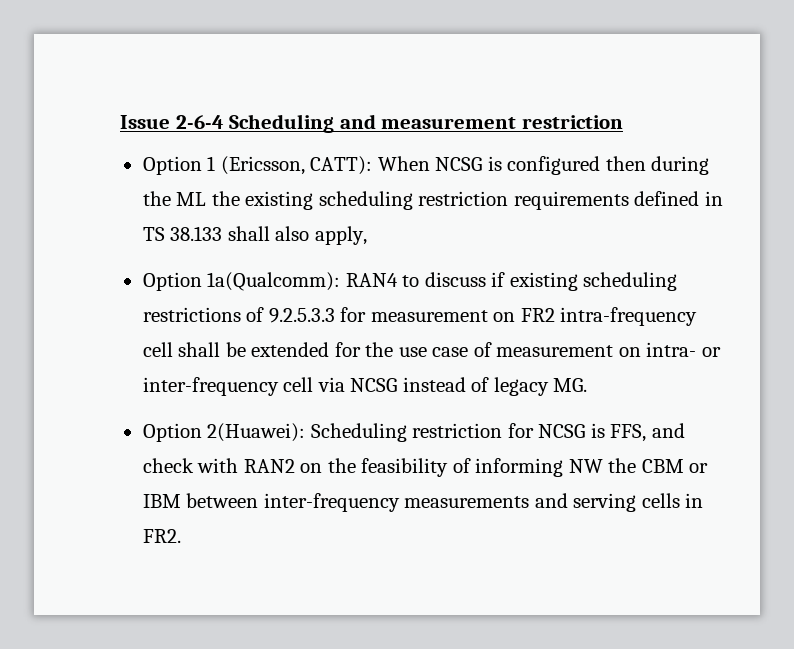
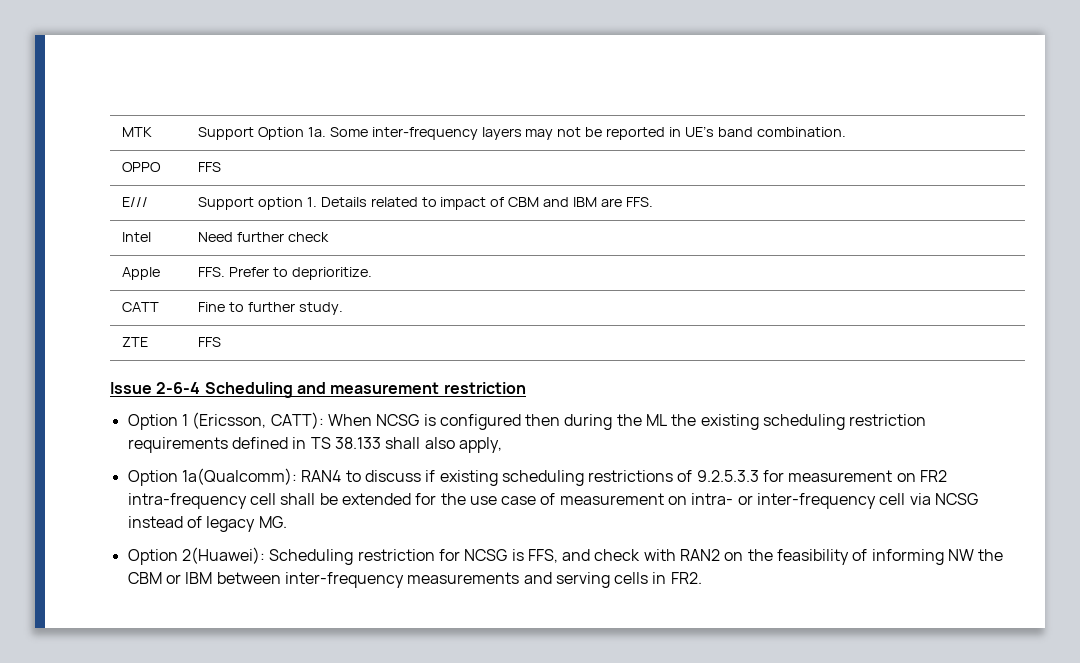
+ MTK | Support Option 1a. Some inter-frequency layers may not be reported in UE’s band combination.
+ OPPO | FFS
+ E/// | Support option 1. Details related to impact of CBM and IBM are FFS.
+ Intel | Need further check
+ Apple | FFS. Prefer to deprioritize.
+ CATT | Fine to further study.
+ ZTE | FFS

